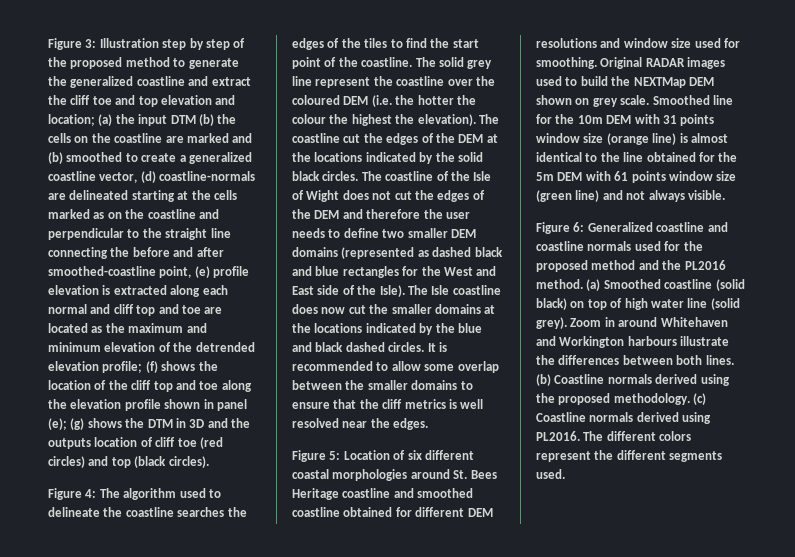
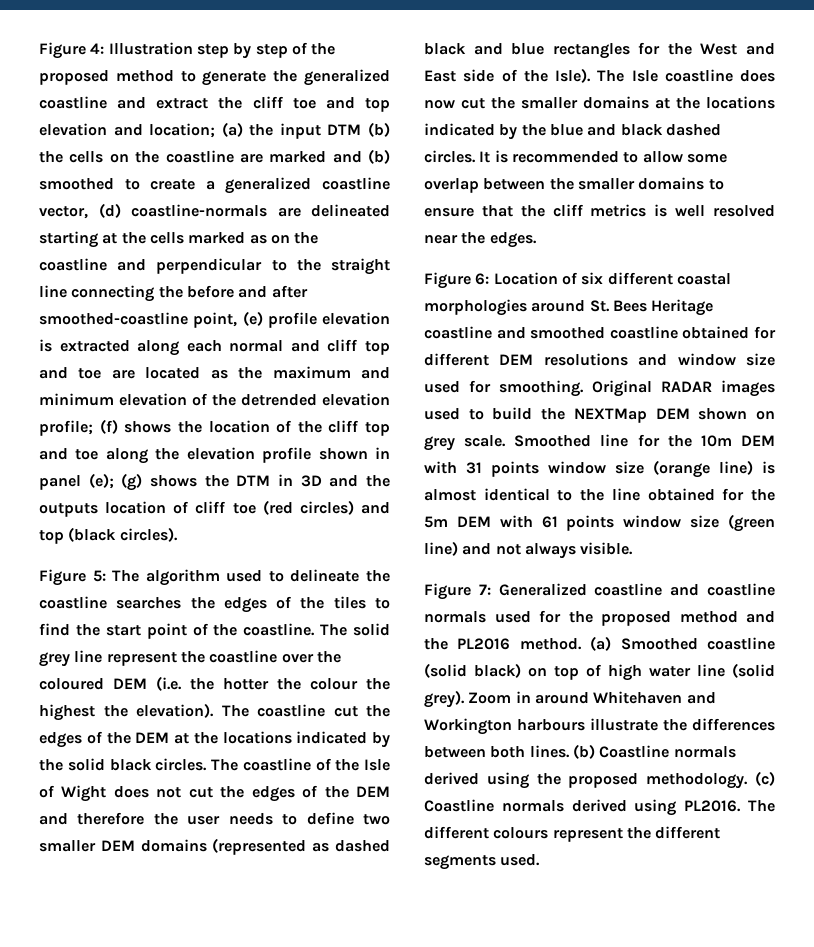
- Figure 3:
+ Figure 4:
- Figure 4: The algorithm used to delineate the coastline searches the edges of the tiles to find the start point of the coastline.
+ Figure 5: The algorithm used to delineate the coastline searches the edges of the tiles to find the start point of the coastline.
- Figure 5: Location of six different coastal morphologies around St. Bees Heritage coastline and smoothed coastline obtained for different DEM resolutions and window size used for smoothing.
+ Figure 6: Location of six different coastal morphologies around St. Bees Heritage coastline and smoothed coastline obtained for different DEM resolutions and window size used for smoothing.
- Figure 6: Generalized coastline and coastline normals used for the proposed method and the PL2016 method.
+ Figure 7: Generalized coastline and coastline normals used for the proposed method and the PL2016 method.
- The different colors represent the different segments used.
+ The different colours represent the different segments used.

